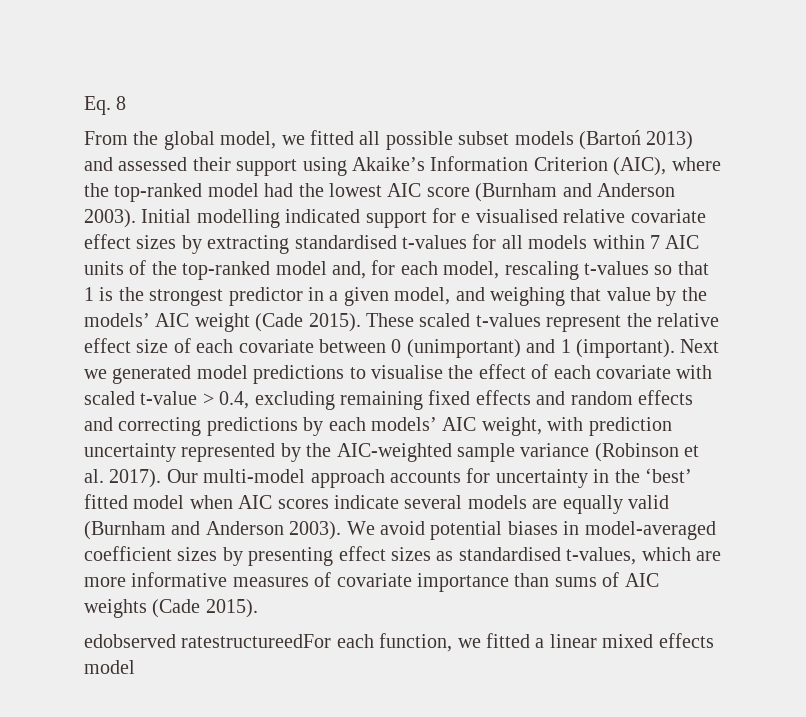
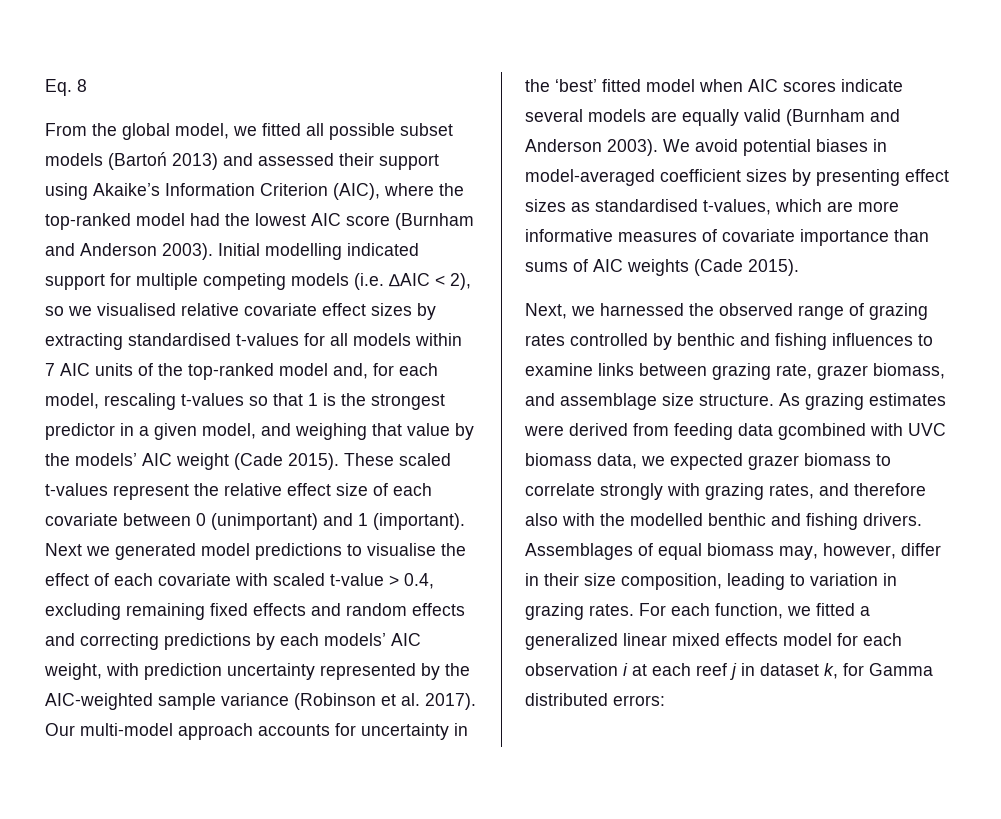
- Initial modelling indicated support for e visualised relative covariate effect sizes by extracting standardised t-values for all models within 7 AIC units of the top-ranked model and, for each model, rescaling t-values so that 1 is the strongest predictor in a given model, and weighing that value by the models’ AIC weight (Cade 2015).
+ Initial modelling indicated support for multiple competing models (i.e. ∆AIC < 2), so we visualised relative covariate effect sizes by extracting standardised t-values for all models within 7 AIC units of the top-ranked model and, for each model, rescaling t-values so that 1 is the strongest predictor in a given model, and weighing that value by the models’ AIC weight (Cade 2015).
- edobserved ratestructureedFor each function, we fitted a linear mixed effects model
+ Next, we harnessed the observed range of grazing rates controlled by benthic and fishing influences to examine links between grazing rate, grazer biomass, and assemblage size structure. As grazing estimates were derived from feeding data gcombined with UVC biomass data, we expected grazer biomass to correlate strongly with grazing rates, and therefore also with the modelled benthic and fishing drivers. Assemblages of equal biomass may, however, differ in their size composition, leading to variation in grazing rates. For each function, we fitted a generalized linear mixed effects model for each observation i at each reef j in dataset k, for Gamma distributed errors:

